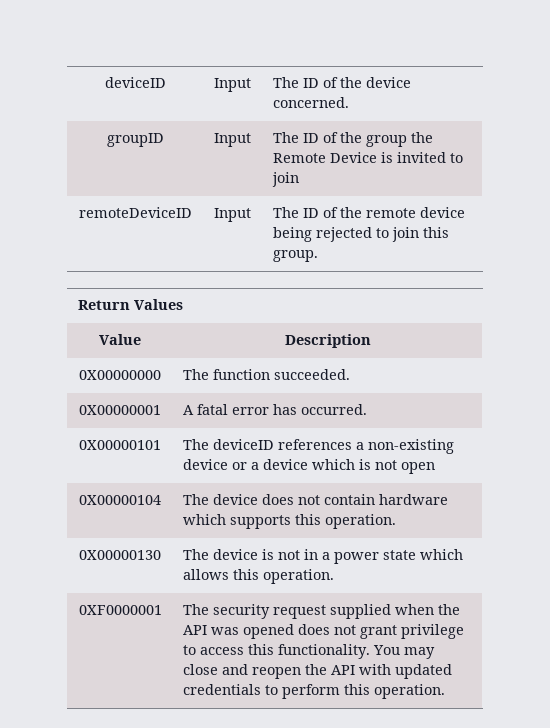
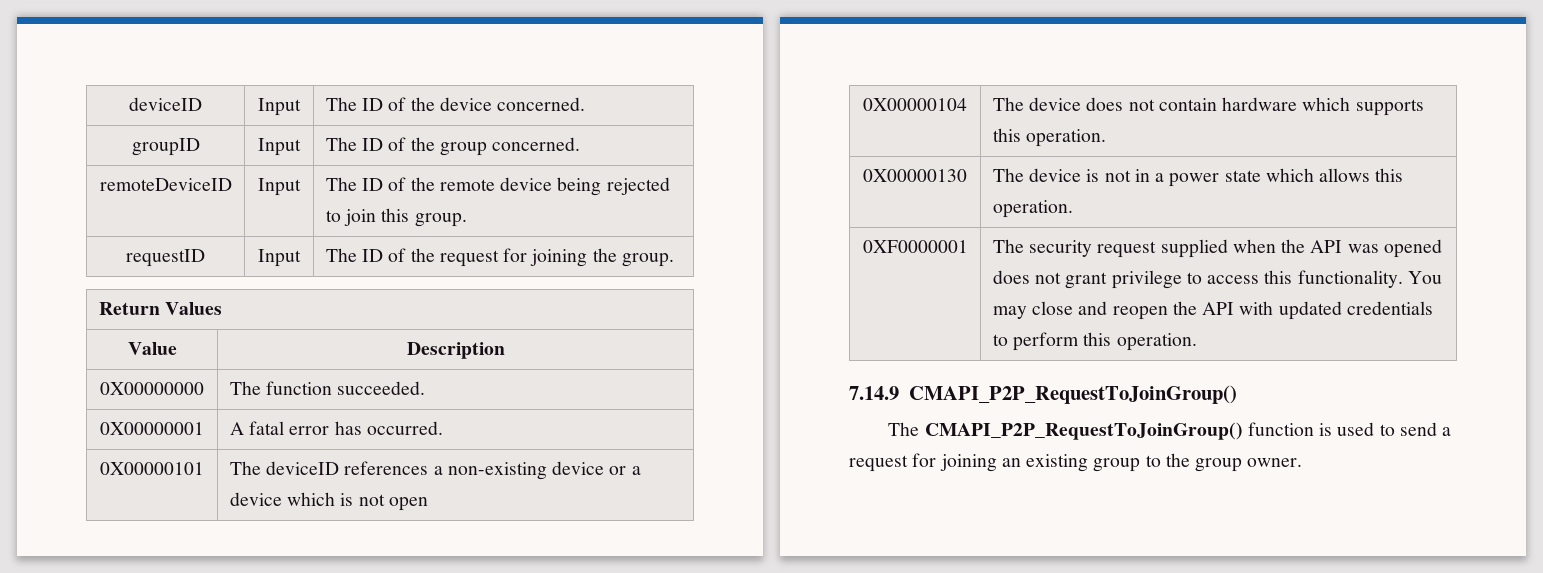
- groupID | Input | The ID of the group the Remote Device is invited to join
+ groupID | Input | The ID of the group concerned.
+ requestID | Input | The ID of the request for joining the group.
+ 7.14.9 CMAPI_P2P_RequestToJoinGroup()
+ The CMAPI_P2P_RequestToJoinGroup() function is used to send a request for joining an existing group to the group owner.

